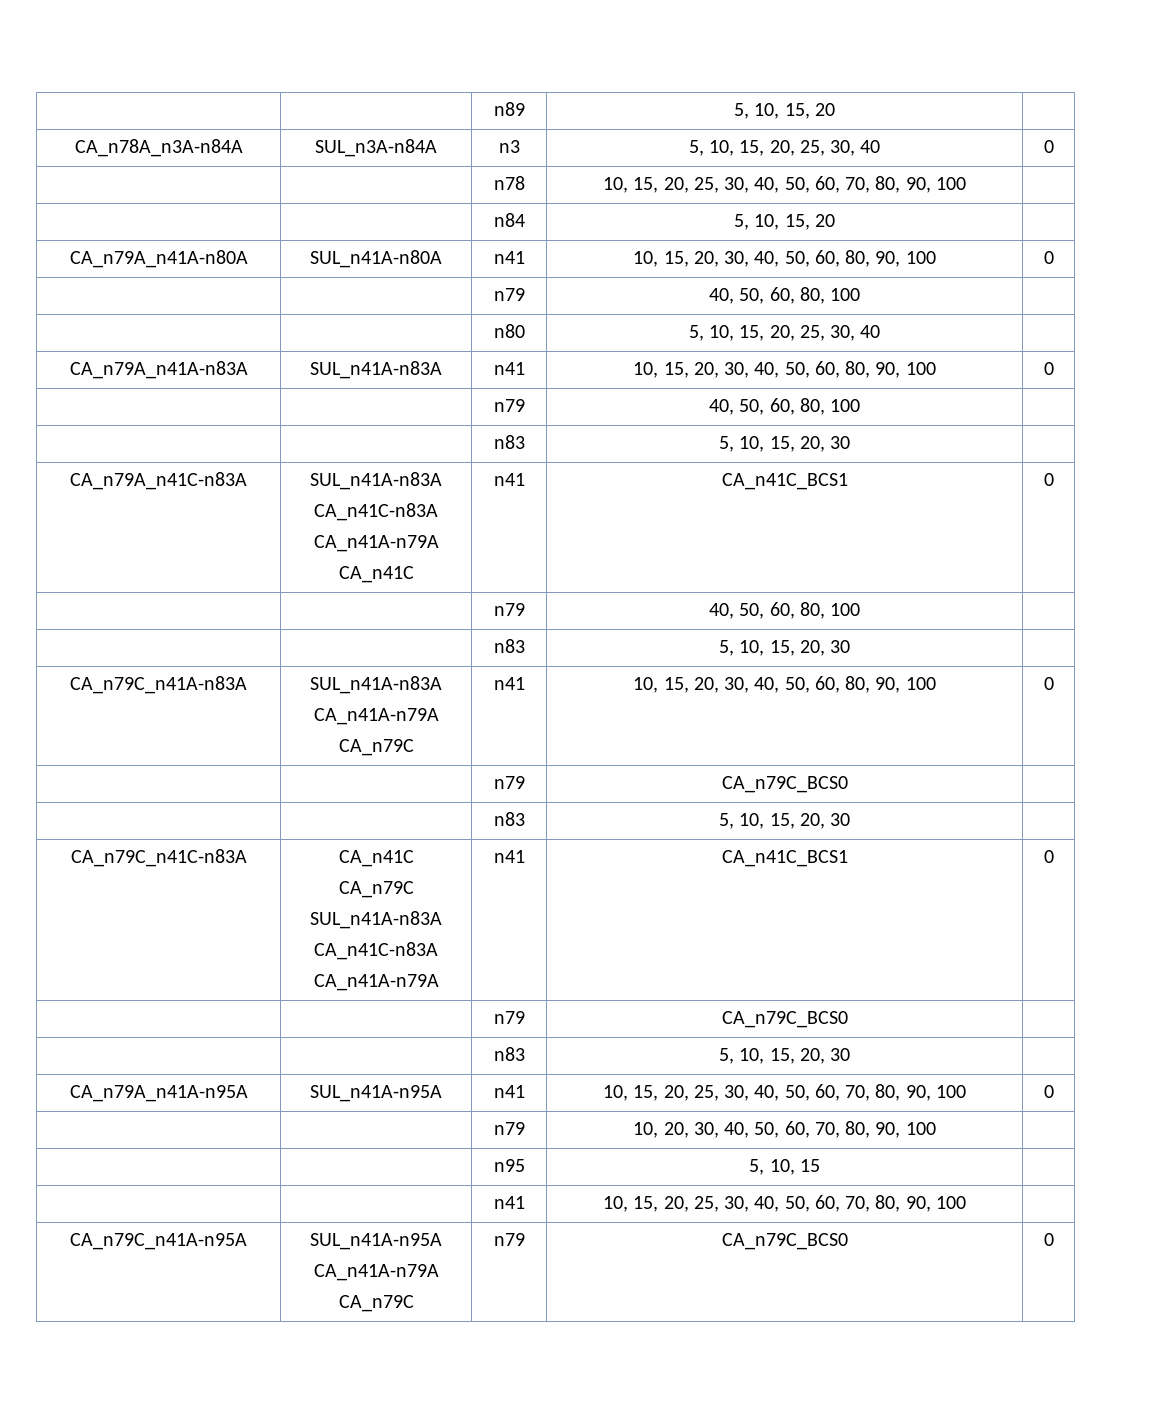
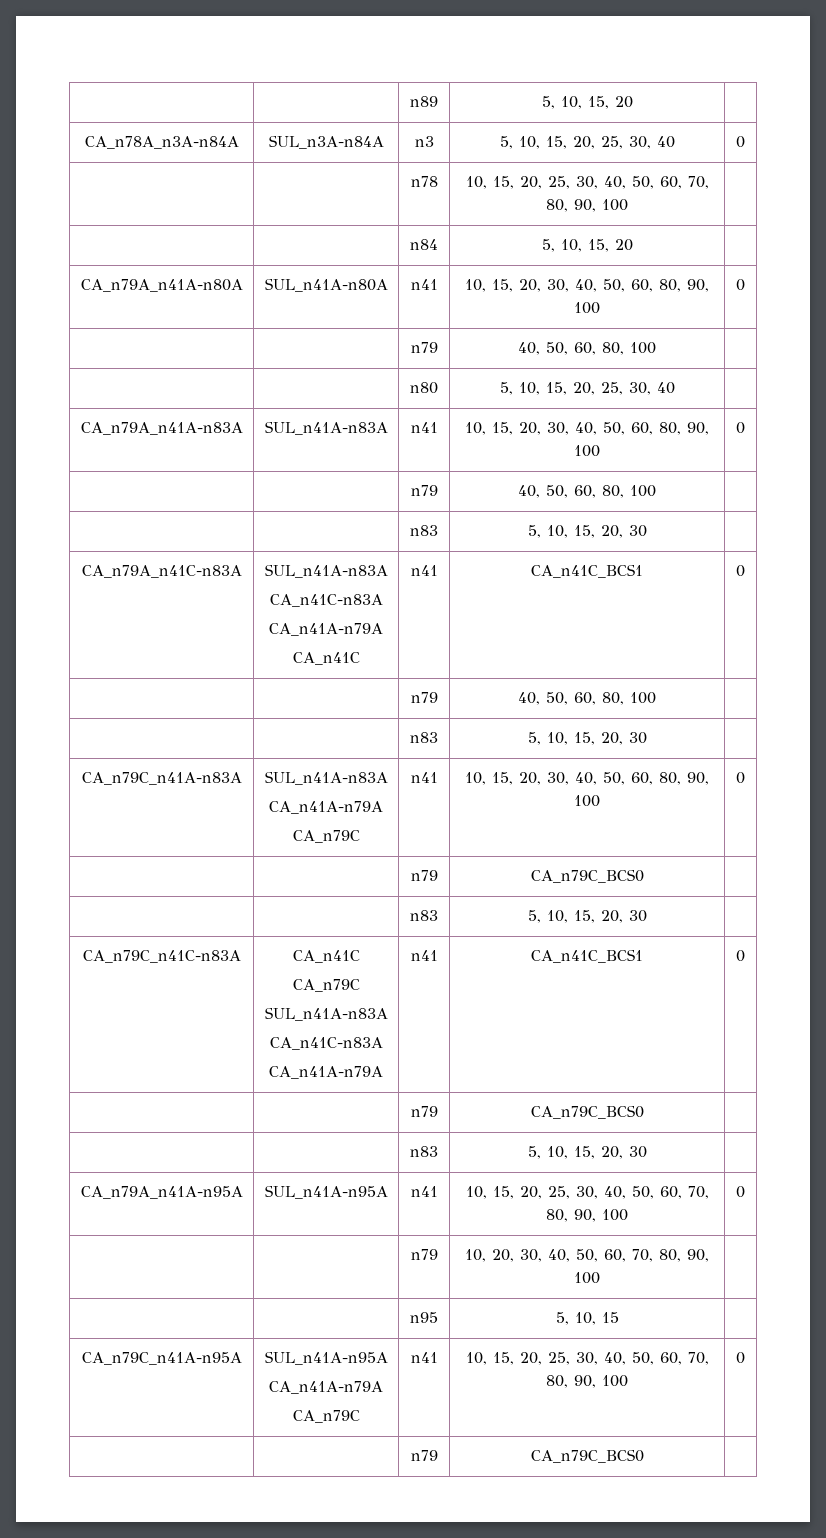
- | | n41 | 10, 15, 20, 25, 30, 40, 50, 60, 70, 80, 90, 100 |
  CA_n79C_n41A-n95A | SUL_n41A-n95A
  CA_n41A-n79A
- CA_n79C | n79 | CA_n79C_BCS0 | 0
+ CA_n79C | n41 | 10, 15, 20, 25, 30, 40, 50, 60, 70, 80, 90, 100 | 0
+ | | n79 | CA_n79C_BCS0 |

